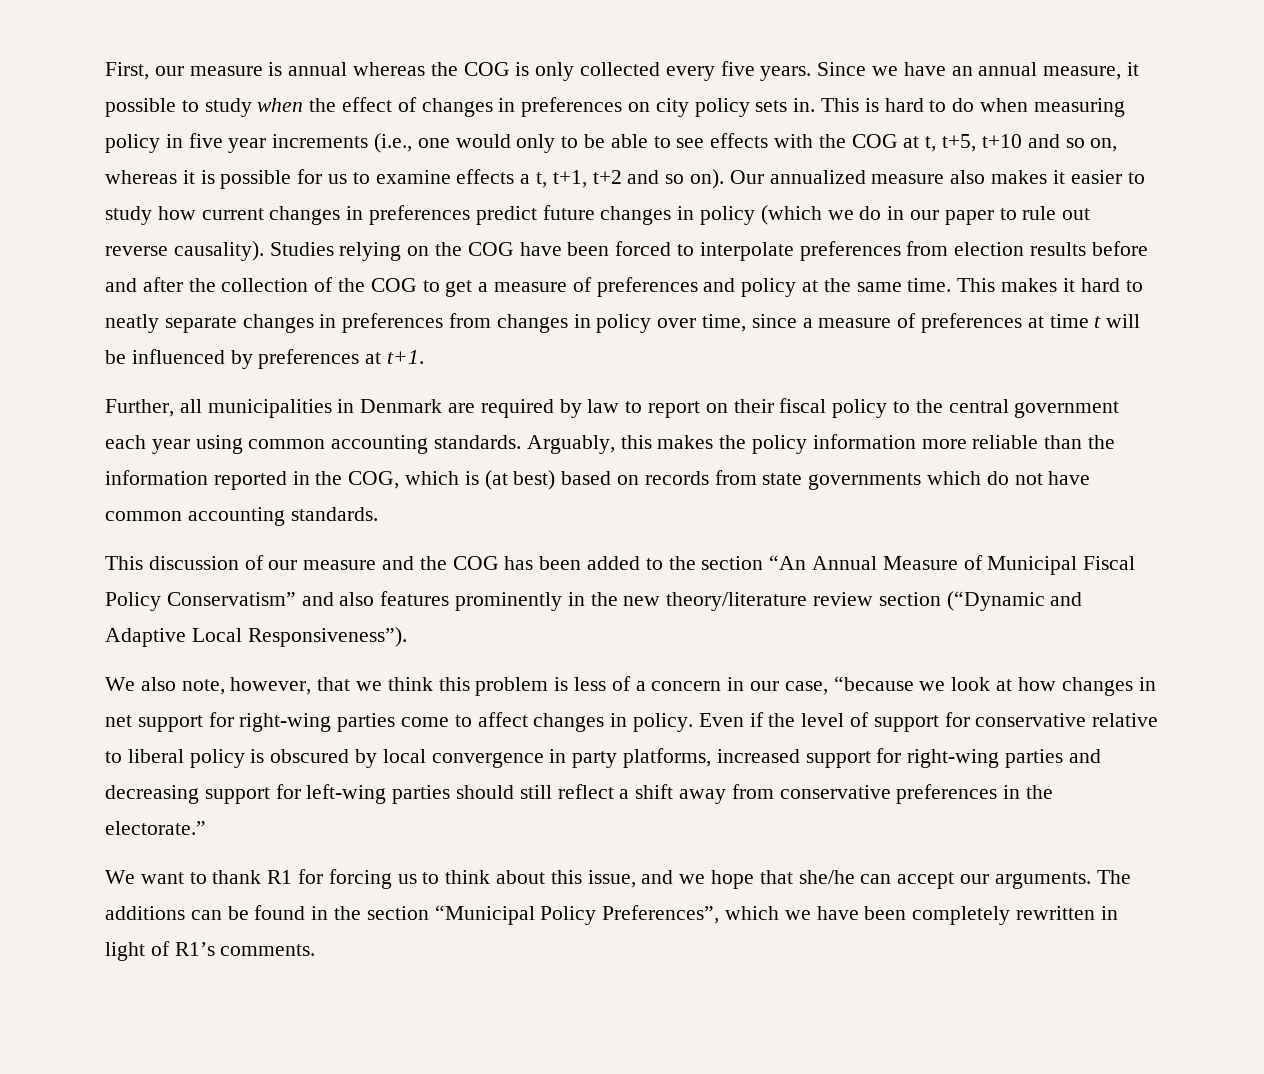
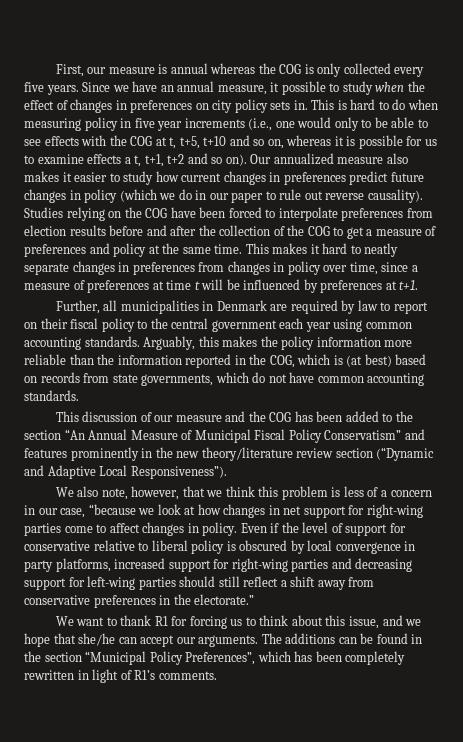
- Arguably, this makes the policy information more reliable than the information reported in the COG, which is (at best) based on records from state governments which do not have common accounting standards.
+ Arguably, this makes the policy information more reliable than the information reported in the COG, which is (at best) based on records from state governments, which do not have common accounting standards.
- This discussion of our measure and the COG has been added to the section “An Annual Measure of Municipal Fiscal Policy Conservatism” and also features prominently in the new theory/literature review section (“Dynamic and Adaptive Local Responsiveness”).
+ This discussion of our measure and the COG has been added to the section “An Annual Measure of Municipal Fiscal Policy Conservatism” and features prominently in the new theory/literature review section (“Dynamic and Adaptive Local Responsiveness”).
- The additions can be found in the section “Municipal Policy Preferences”, which we have been completely rewritten in light of R1’s comments.
+ The additions can be found in the section “Municipal Policy Preferences”, which has been completely rewritten in light of R1’s comments.

